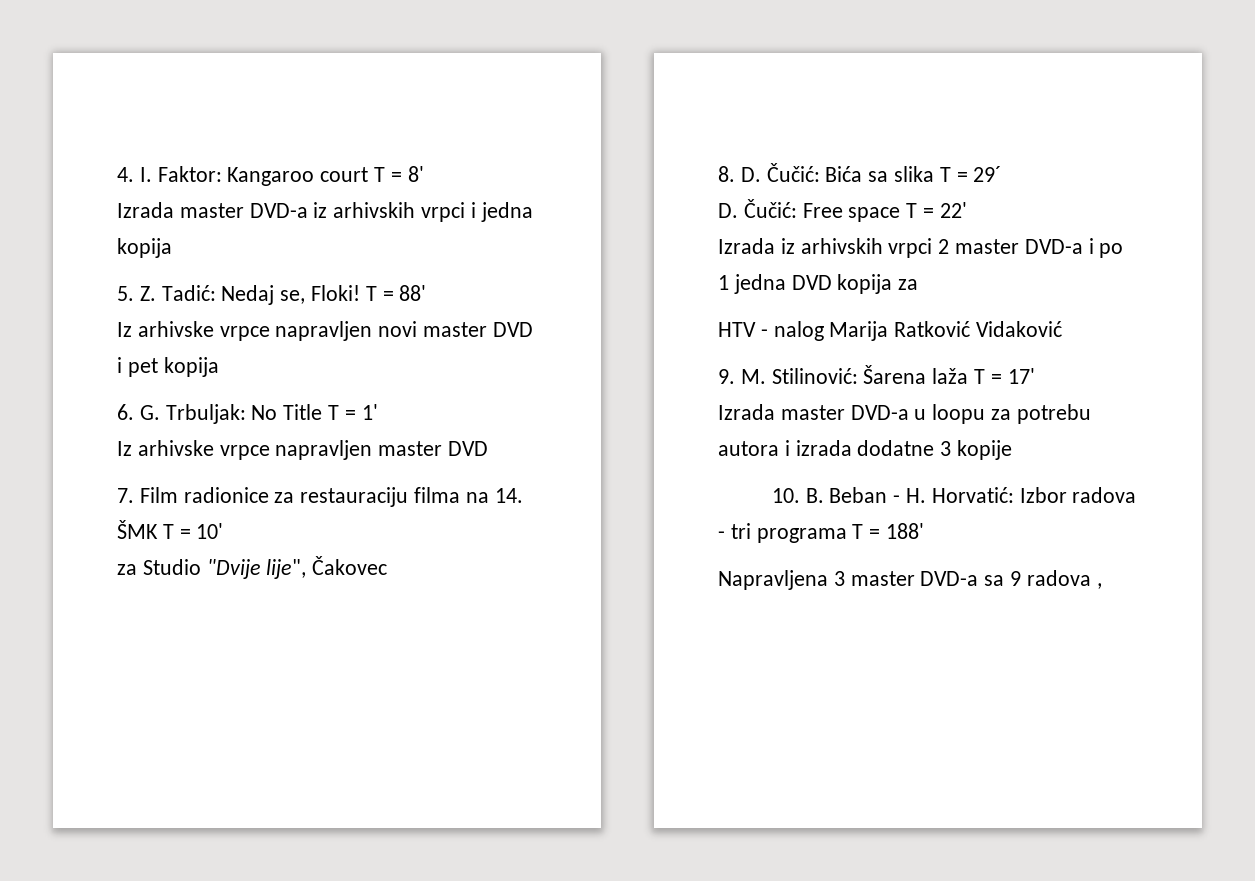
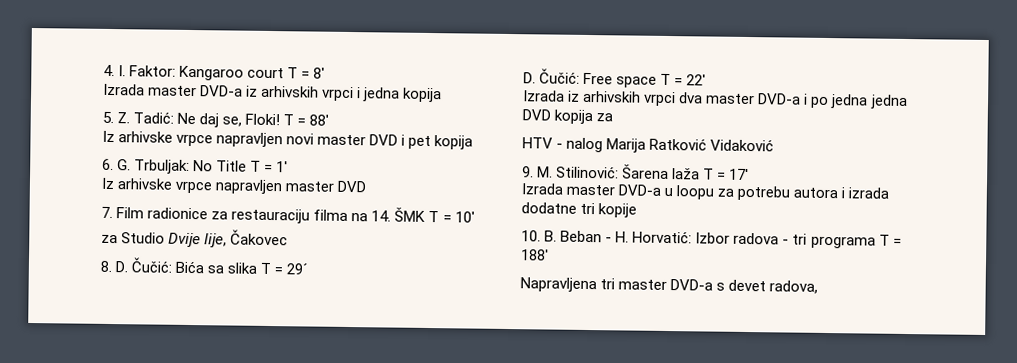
- 5. Z. Tadić: Nedaj se, Floki!
+ 5. Z. Tadić: Ne daj se, Floki!
- za Studio "Dvije lije", Čakovec
+ za Studio Dvije lije, Čakovec
- Izrada iz arhivskih vrpci 2 master DVD-a i po 1 jedna DVD kopija za
+ Izrada iz arhivskih vrpci dva master DVD-a i po jedna jedna DVD kopija za
- Izrada master DVD-a u loopu za potrebu autora i izrada dodatne 3 kopije
+ Izrada master DVD-a u loopu za potrebu autora i izrada dodatne tri kopije
- Napravljena 3 master DVD-a sa 9 radova ,
+ Napravljena tri master DVD-a s devet radova,

